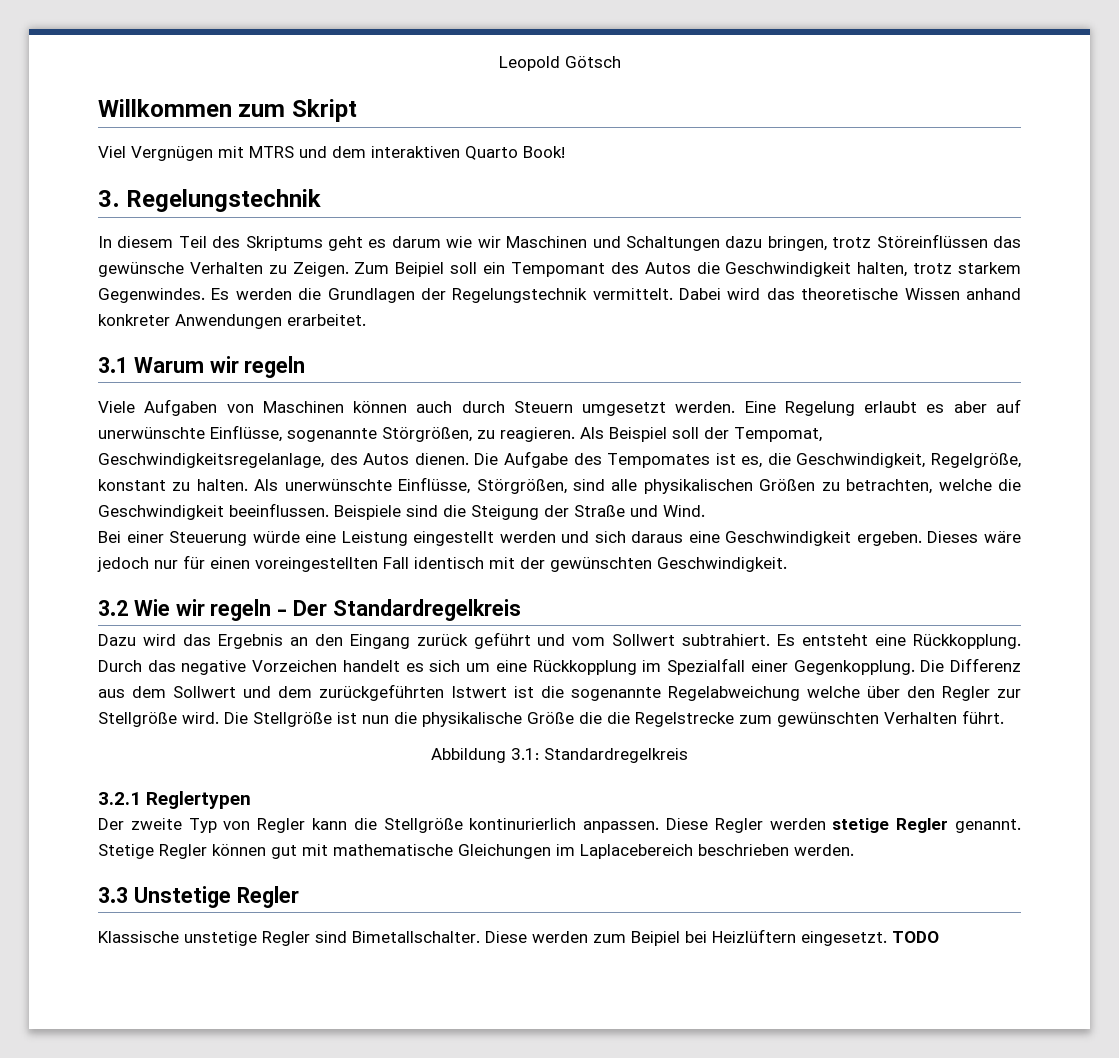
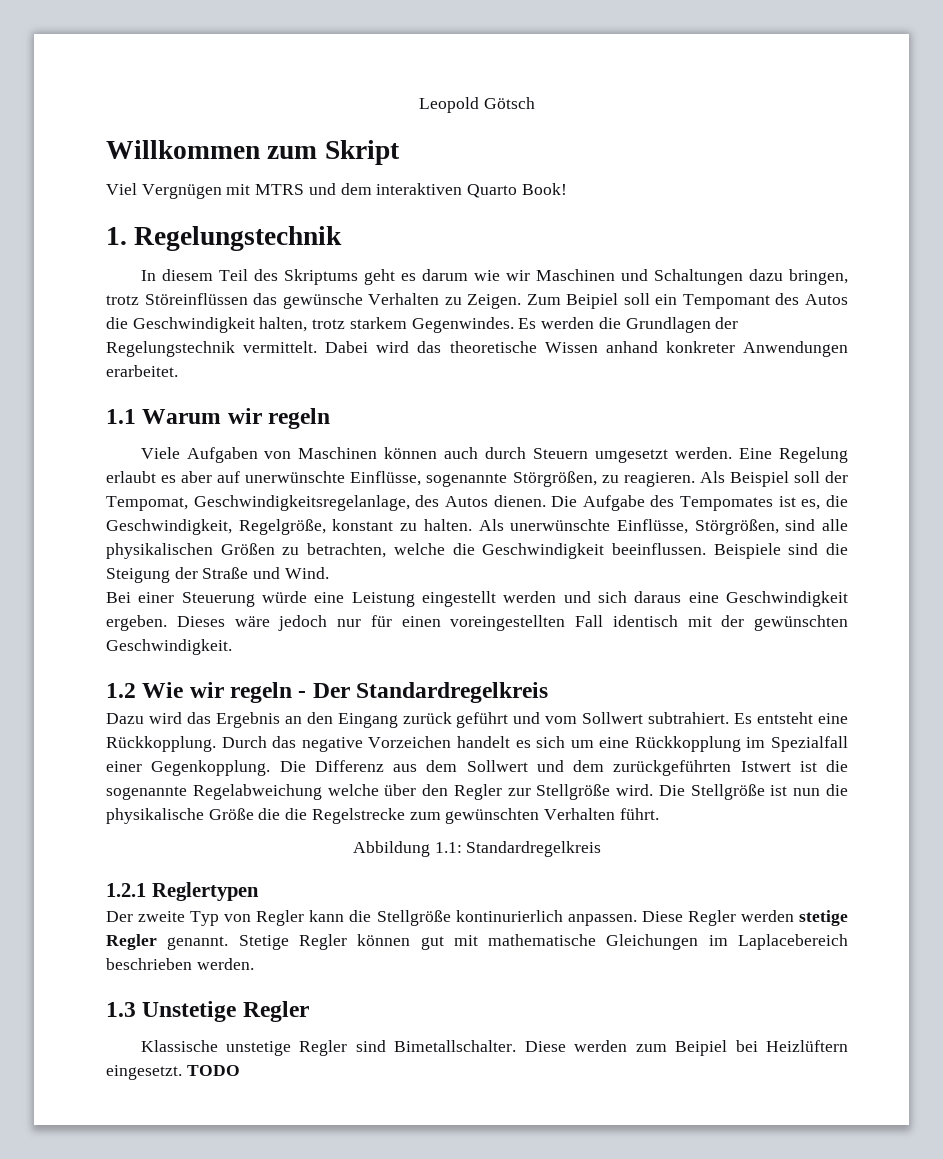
- 3. Regelungstechnik
+ 1. Regelungstechnik
- 3.1 Warum wir regeln
+ 1.1 Warum wir regeln
- 3.2 Wie wir regeln - Der Standardregelkreis
+ 1.2 Wie wir regeln - Der Standardregelkreis
- Abbildung 3.1: Standardregelkreis
- 3.2.1 Reglertypen
+ Abbildung 1.1: Standardregelkreis
+ 1.2.1 Reglertypen
- 3.3 Unstetige Regler
+ 1.3 Unstetige Regler

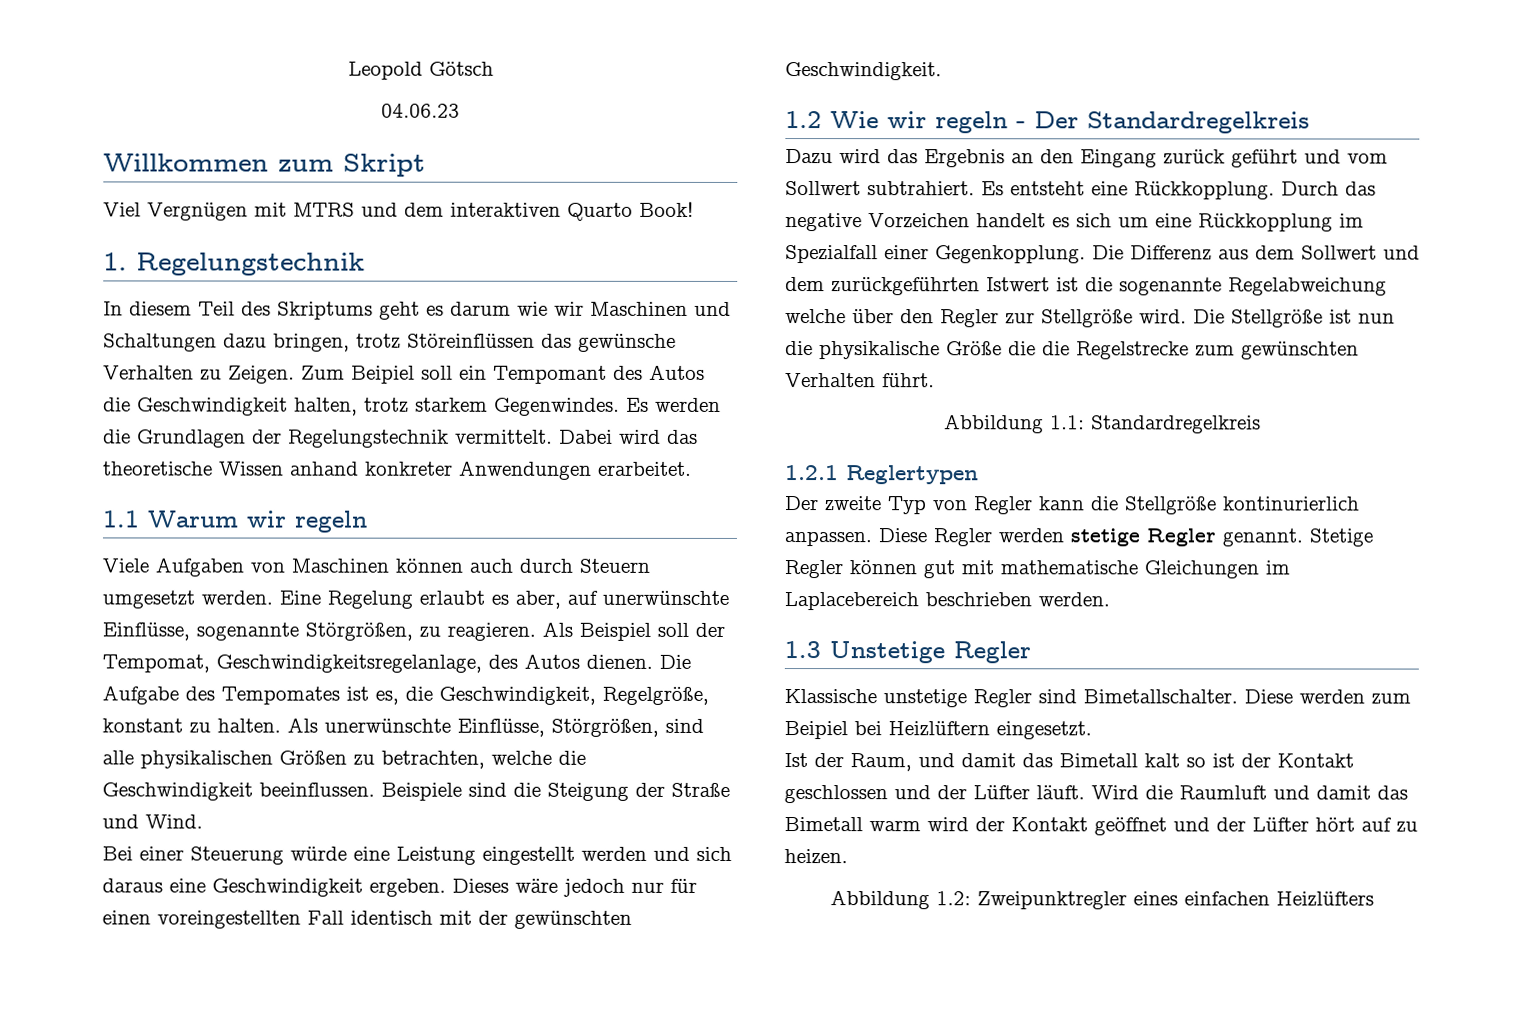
+ 04.06.23
- Eine Regelung erlaubt es aber auf unerwünschte Einflüsse, sogenannte Störgrößen, zu reagieren.
+ Eine Regelung erlaubt es aber, auf unerwünschte Einflüsse, sogenannte Störgrößen, zu reagieren.
- Diese werden zum Beipiel bei Heizlüftern eingesetzt. TODO
+ Diese werden zum Beipiel bei Heizlüftern eingesetzt.
+ Ist der Raum, und damit das Bimetall kalt so ist der Kontakt geschlossen und der Lüfter läuft. Wird die Raumluft und damit das Bimetall warm wird der Kontakt geöffnet und der Lüfter hört auf zu heizen.
+ Abbildung 1.2: Zweipunktregler eines einfachen Heizlüfters

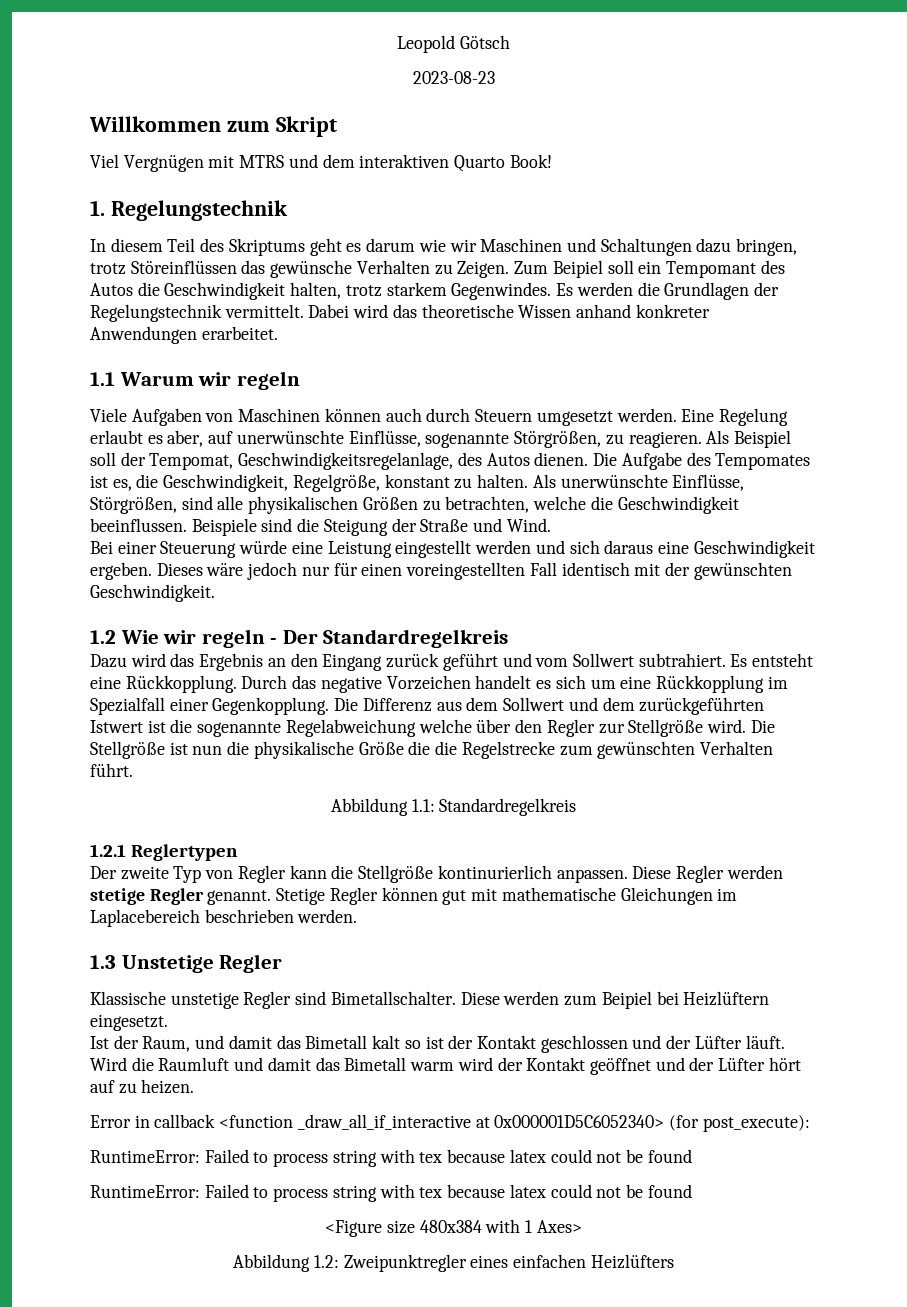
- 04.06.23
+ 2023-08-23
+ Error in callback <function _draw_all_if_interactive at 0x000001D5C6052340> (for post_execute):
+ RuntimeError: Failed to process string with tex because latex could not be found
+ RuntimeError: Failed to process string with tex because latex could not be found
+ <Figure size 480x384 with 1 Axes>

